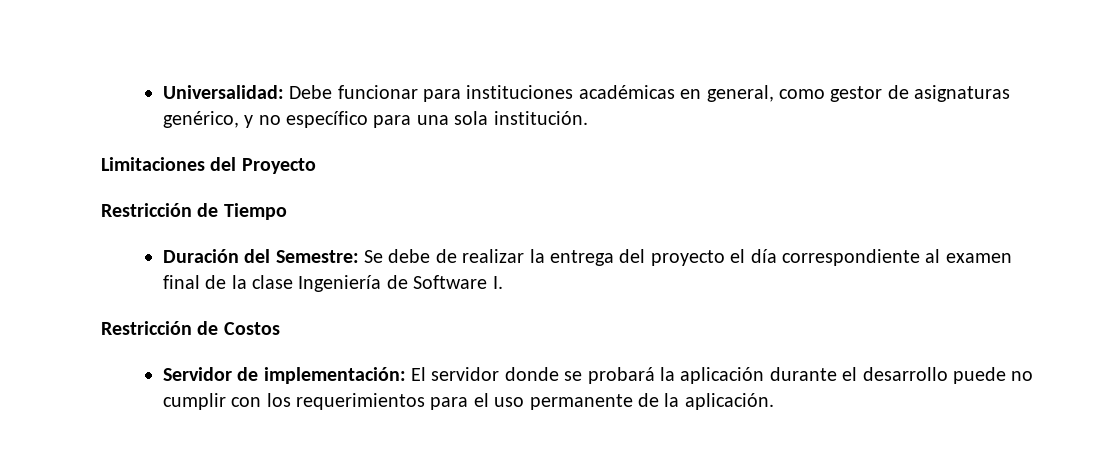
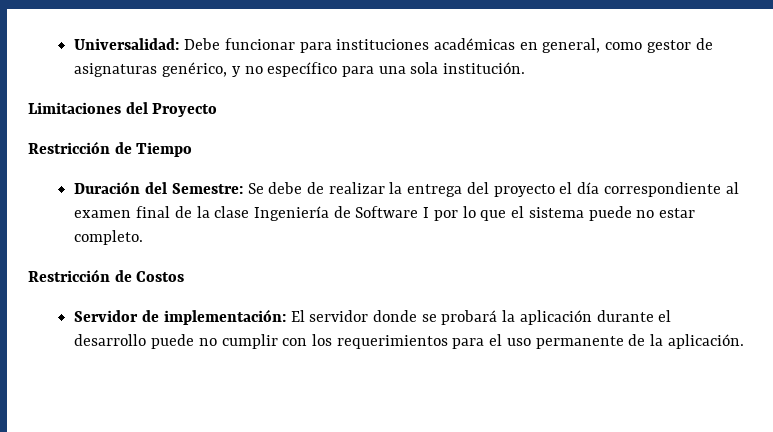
- Duración del Semestre: Se debe de realizar la entrega del proyecto el día correspondiente al examen final de la clase Ingeniería de Software I.
+ Duración del Semestre: Se debe de realizar la entrega del proyecto el día correspondiente al examen final de la clase Ingeniería de Software I por lo que el sistema puede no estar completo.

